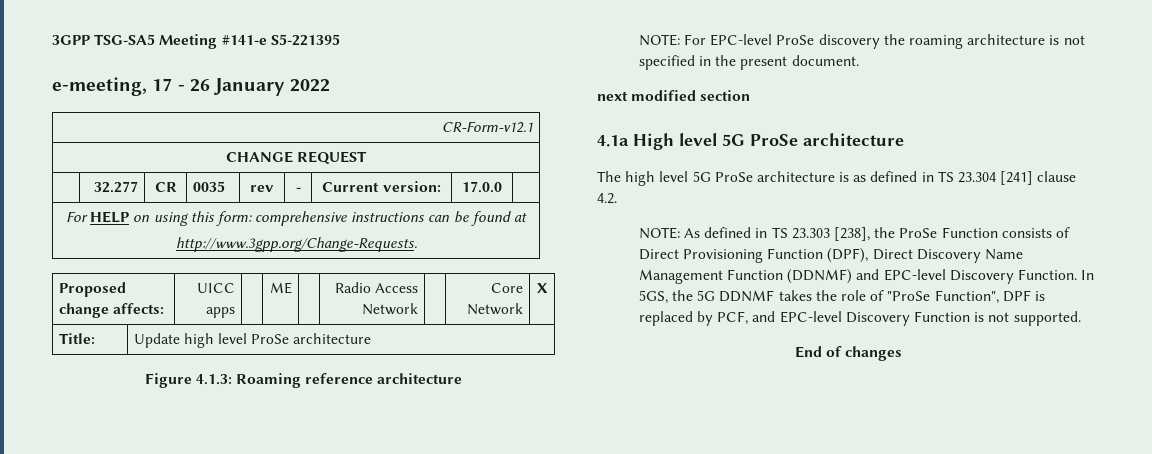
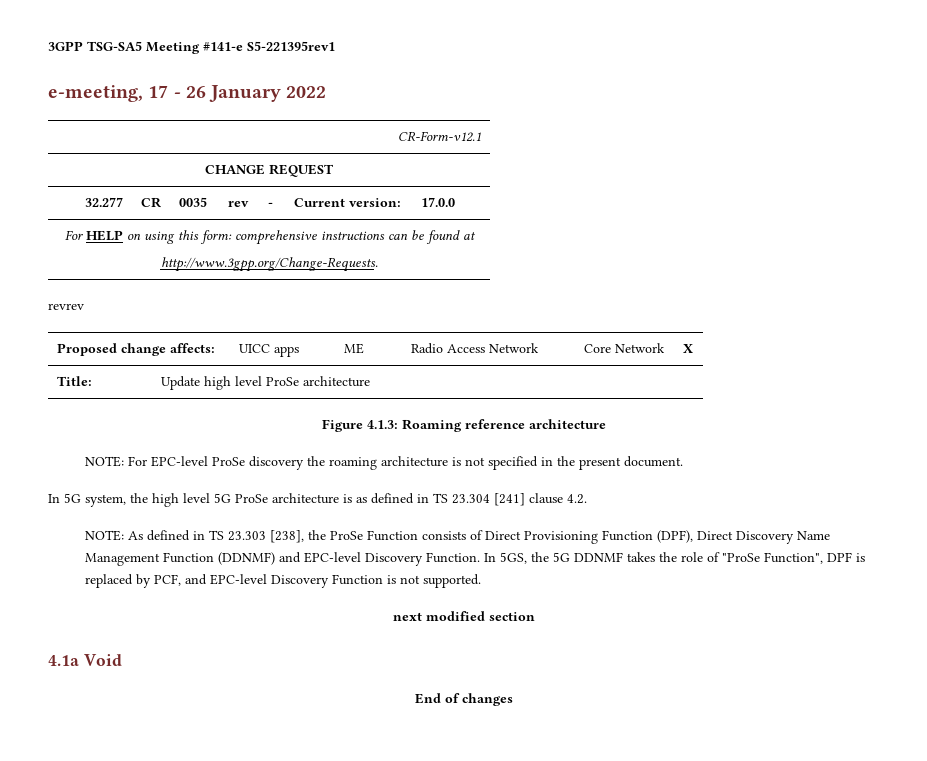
- 3GPP TSG-SA5 Meeting #141-e S5-221395
+ 3GPP TSG-SA5 Meeting #141-e S5-221395rev1
+ revrev
- next modified section
- 4.1a High level 5G ProSe architecture
- The high level 5G ProSe architecture is as defined in TS 23.304 [241] clause 4.2.
+ In 5G system, the high level 5G ProSe architecture is as defined in TS 23.304 [241] clause 4.2.
+ next modified section
+ 4.1a Void

